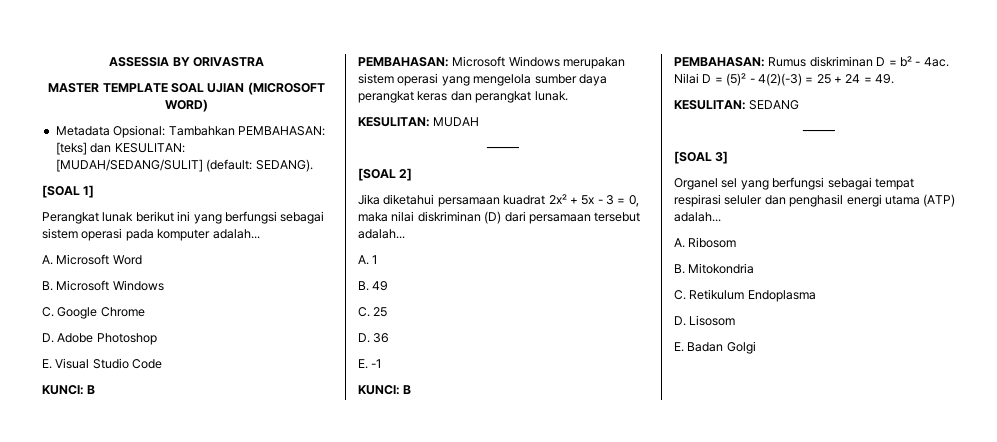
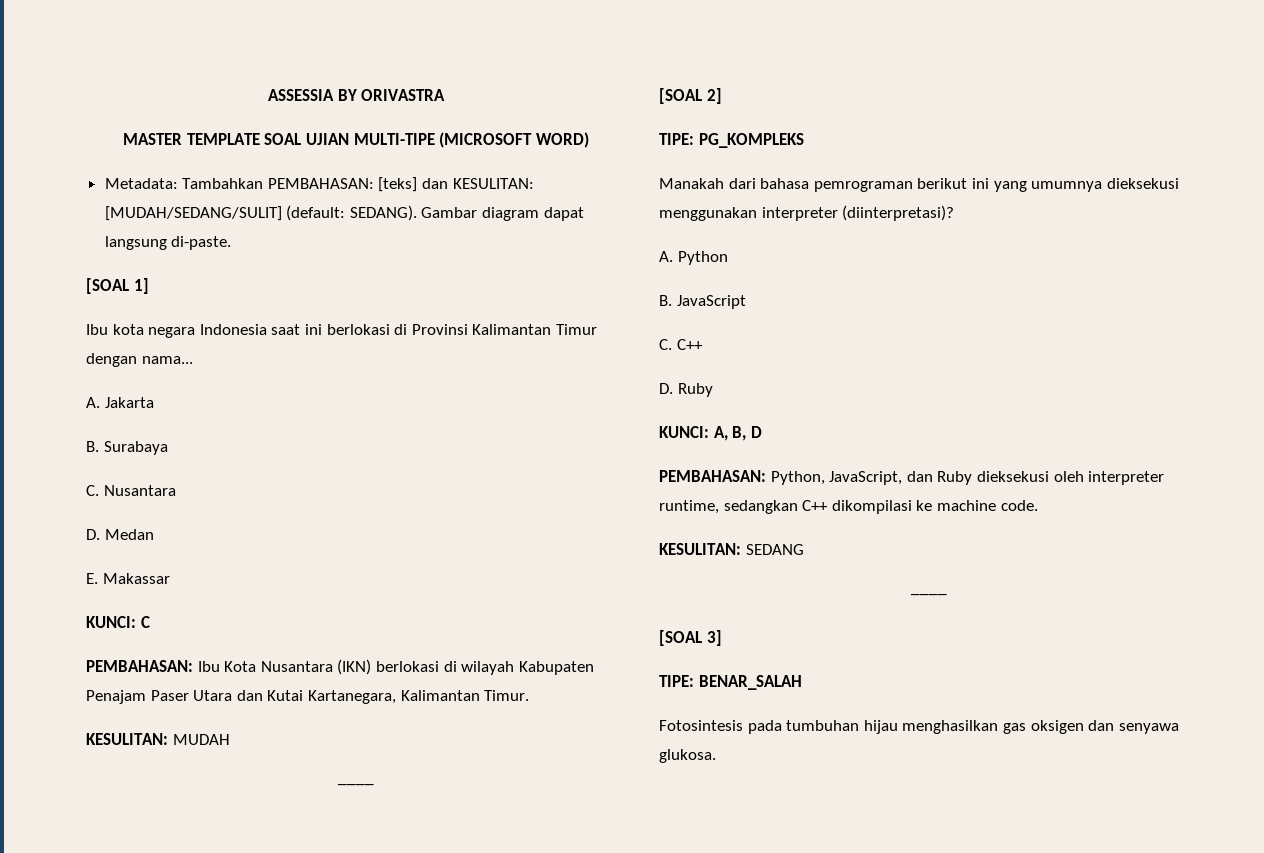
- MASTER TEMPLATE SOAL UJIAN (MICROSOFT WORD)
+ MASTER TEMPLATE SOAL UJIAN MULTI-TIPE (MICROSOFT WORD)
- Metadata Opsional: Tambahkan PEMBAHASAN: [teks] dan KESULITAN: [MUDAH/SEDANG/SULIT] (default: SEDANG).
+ Metadata: Tambahkan PEMBAHASAN: [teks] dan KESULITAN: [MUDAH/SEDANG/SULIT] (default: SEDANG). Gambar diagram dapat langsung di-paste.
  [SOAL 1]
- Perangkat lunak berikut ini yang berfungsi sebagai sistem operasi pada komputer adalah...
- A. Microsoft Word
- B. Microsoft Windows
- C. Google Chrome
- D. Adobe Photoshop
- E. Visual Studio Code
- KUNCI: B
- PEMBAHASAN: Microsoft Windows merupakan sistem operasi yang mengelola sumber daya perangkat keras dan perangkat lunak.
+ Ibu kota negara Indonesia saat ini berlokasi di Provinsi Kalimantan Timur dengan nama...
+ A. Jakarta
+ B. Surabaya
+ C. Nusantara
+ D. Medan
+ E. Makassar
+ KUNCI: C
+ PEMBAHASAN: Ibu Kota Nusantara (IKN) berlokasi di wilayah Kabupaten Penajam Paser Utara dan Kutai Kartanegara, Kalimantan Timur.
- Jika diketahui persamaan kuadrat 2x² + 5x - 3 = 0, maka nilai diskriminan (D) dari persamaan tersebut adalah...
- A. 1
- B. 49
- C. 25
- D. 36
- E. -1
- KUNCI: B
- PEMBAHASAN: Rumus diskriminan D = b² - 4ac. Nilai D = (5)² - 4(2)(-3) = 25 + 24 = 49.
+ TIPE: PG_KOMPLEKS
+ Manakah dari bahasa pemrograman berikut ini yang umumnya dieksekusi menggunakan interpreter (diinterpretasi)?
+ A. Python
+ B. JavaScript
+ C. C++
+ D. Ruby
+ KUNCI: A, B, D
+ PEMBAHASAN: Python, JavaScript, dan Ruby dieksekusi oleh interpreter runtime, sedangkan C++ dikompilasi ke machine code.
- Organel sel yang berfungsi sebagai tempat respirasi seluler dan penghasil energi utama (ATP) adalah...
- A. Ribosom
- B. Mitokondria
- C. Retikulum Endoplasma
- D. Lisosom
- E. Badan Golgi
+ TIPE: BENAR_SALAH
+ Fotosintesis pada tumbuhan hijau menghasilkan gas oksigen dan senyawa glukosa.

